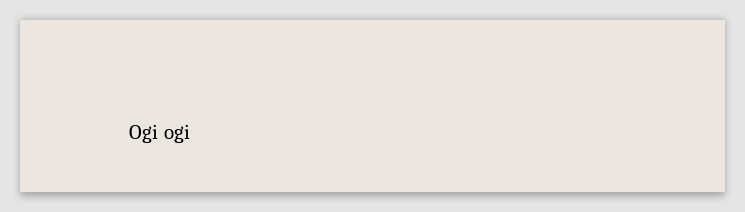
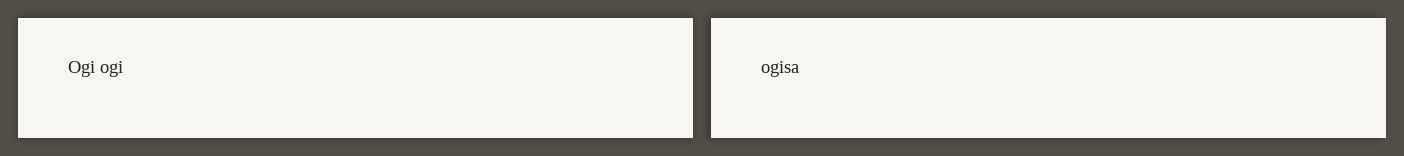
+ ogisa

